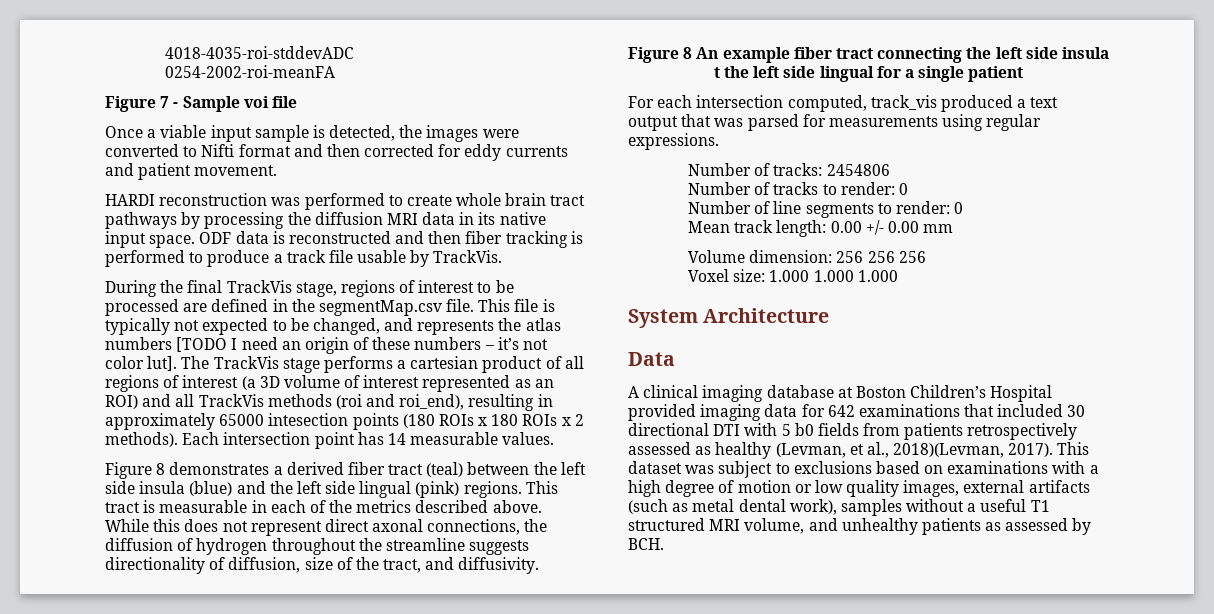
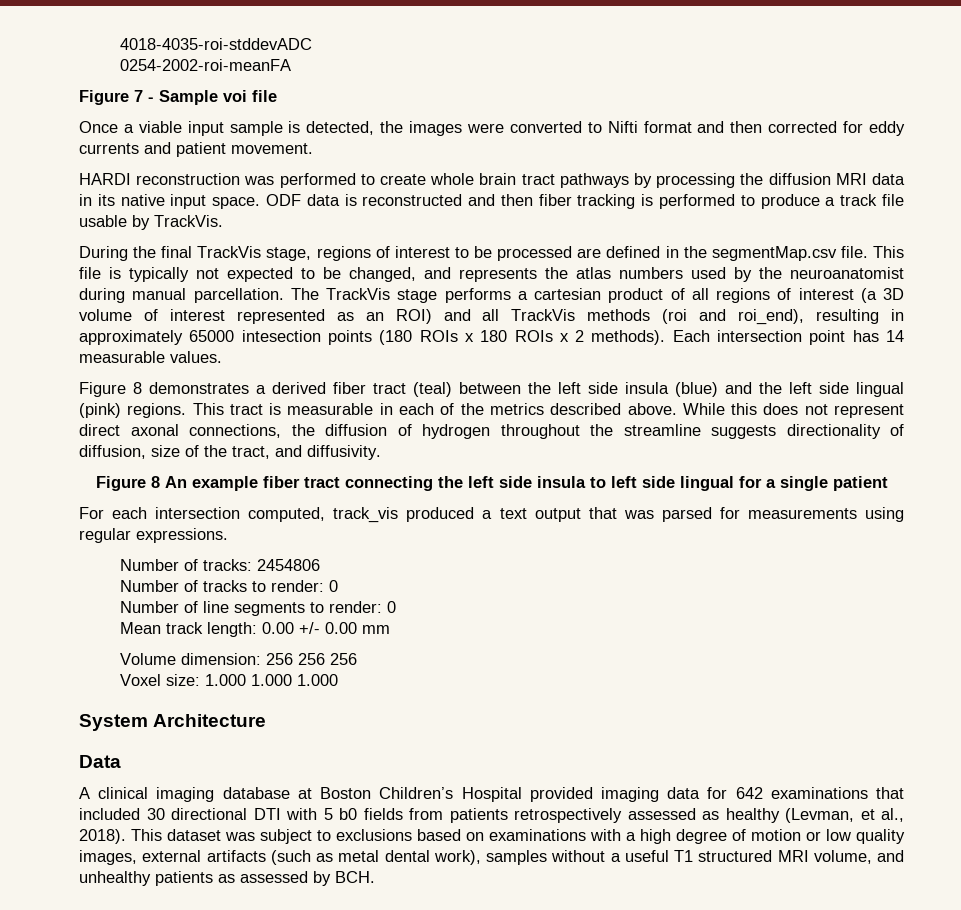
- This file is typically not expected to be changed, and represents the atlas numbers [TODO I need an origin of these numbers – it’s not color lut].
+ This file is typically not expected to be changed, and represents the atlas numbers used by the neuroanatomist during manual parcellation.
- Figure 8 An example fiber tract connecting the left side insula t the left side lingual for a single patient
+ Figure 8 An example fiber tract connecting the left side insula to left side lingual for a single patient
- A clinical imaging database at Boston Children’s Hospital provided imaging data for 642 examinations that included 30 directional DTI with 5 b0 fields from patients retrospectively assessed as healthy (Levman, et al., 2018)(Levman, 2017).
+ A clinical imaging database at Boston Children’s Hospital provided imaging data for 642 examinations that included 30 directional DTI with 5 b0 fields from patients retrospectively assessed as healthy (Levman, et al., 2018).

